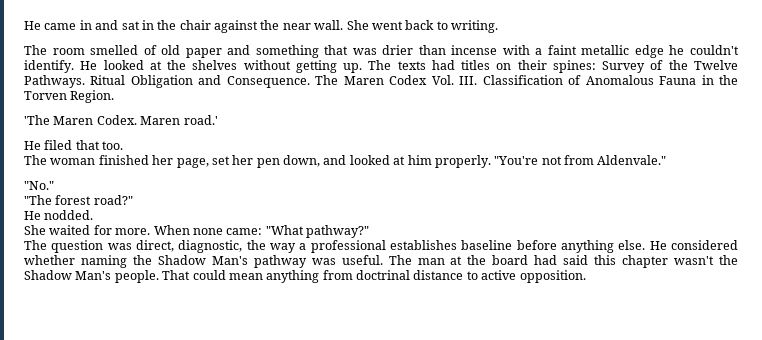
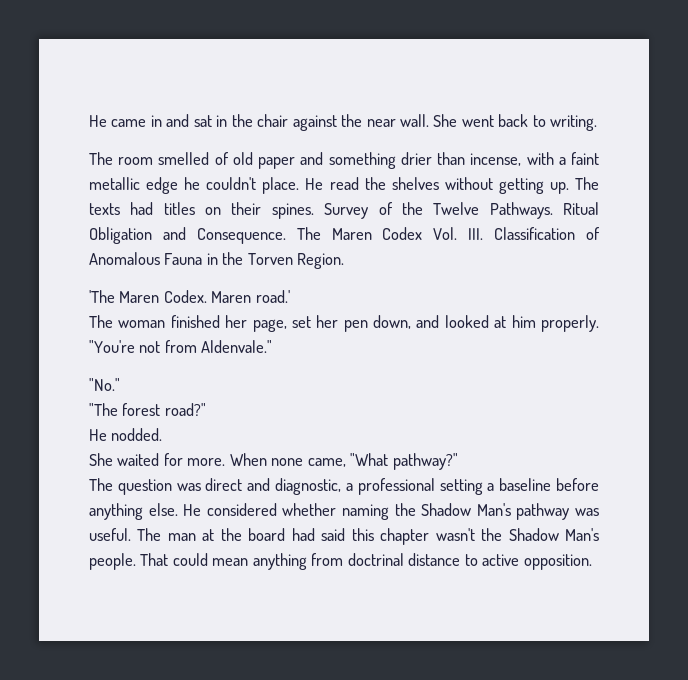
- The room smelled of old paper and something that was drier than incense with a faint metallic edge he couldn't identify. He looked at the shelves without getting up.
+ The room smelled of old paper and something drier than incense, with a faint metallic edge he couldn't place. He read the shelves without getting up.
- The texts had titles on their spines: Survey of the Twelve Pathways.
+ The texts had titles on their spines. Survey of the Twelve Pathways.
- He filed that too.
- When none came: "What pathway?"
+ When none came, "What pathway?"
- The question was direct, diagnostic, the way a professional establishes baseline before anything else.
+ The question was direct and diagnostic, a professional setting a baseline before anything else.

